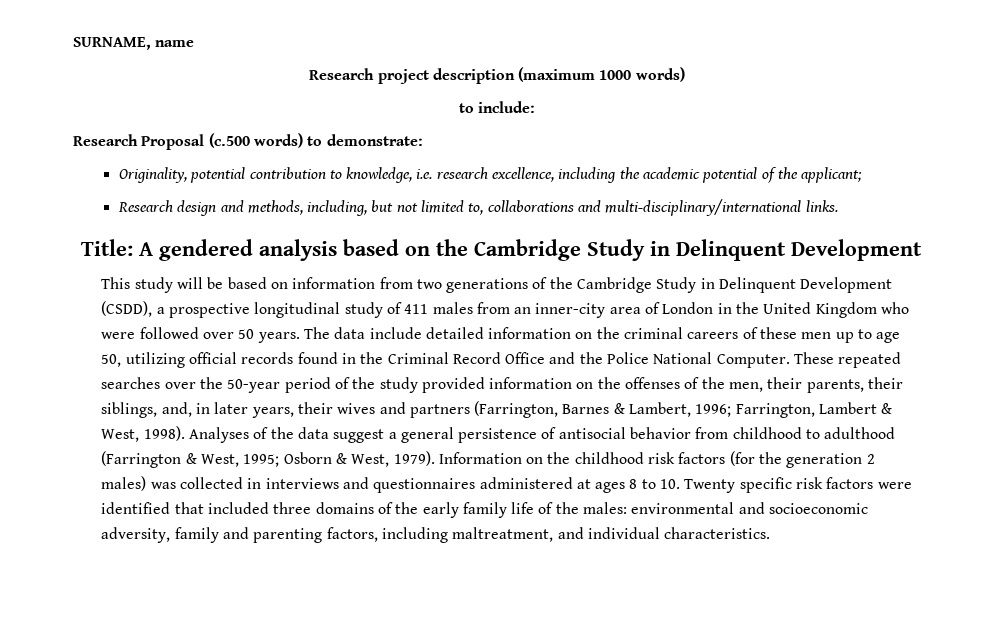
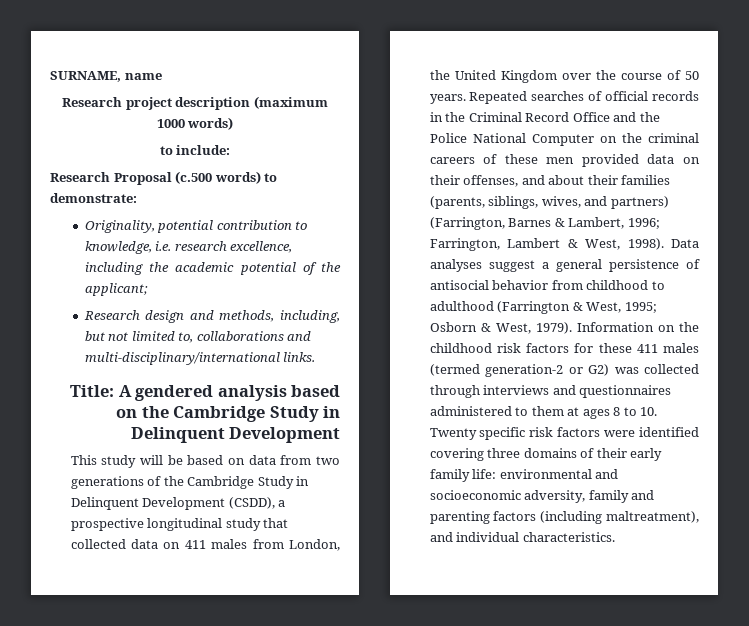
- This study will be based on information from two generations of the Cambridge Study in Delinquent Development (CSDD), a prospective longitudinal study of 411 males from an inner-city area of London in the United Kingdom who were followed over 50 years. The data include detailed information on the criminal careers of these men up to age 50, utilizing official records found in the Criminal Record Office and the Police National Computer. These repeated searches over the 50-year period of the study provided information on the offenses of the men, their parents, their siblings, and, in later years, their wives and partners (Farrington, Barnes & Lambert, 1996; Farrington, Lambert & West, 1998).
+ This study will be based on data from two generations of the Cambridge Study in Delinquent Development (CSDD), a prospective longitudinal study that collected data on 411 males from London, the United Kingdom over the course of 50 years. Repeated searches of official records in the Criminal Record Office and the Police National Computer on the criminal careers of these men provided data on their offenses, and about their families (parents, siblings, wives, and partners) (Farrington, Barnes & Lambert, 1996; Farrington, Lambert & West, 1998).
- Analyses of the data suggest a general persistence of antisocial behavior from childhood to adulthood (Farrington & West, 1995; Osborn & West, 1979).
+ Data analyses suggest a general persistence of antisocial behavior from childhood to adulthood (Farrington & West, 1995; Osborn & West, 1979).
- Information on the childhood risk factors (for the generation 2 males) was collected in interviews and questionnaires administered at ages 8 to 10. Twenty specific risk factors were identified that included three domains of the early family life of the males: environmental and socioeconomic adversity, family and parenting factors, including maltreatment, and individual characteristics.
+ Information on the childhood risk factors for these 411 males (termed generation-2 or G2) was collected through interviews and questionnaires administered to them at ages 8 to 10. Twenty specific risk factors were identified covering three domains of their early family life: environmental and socioeconomic adversity, family and parenting factors (including maltreatment), and individual characteristics.

